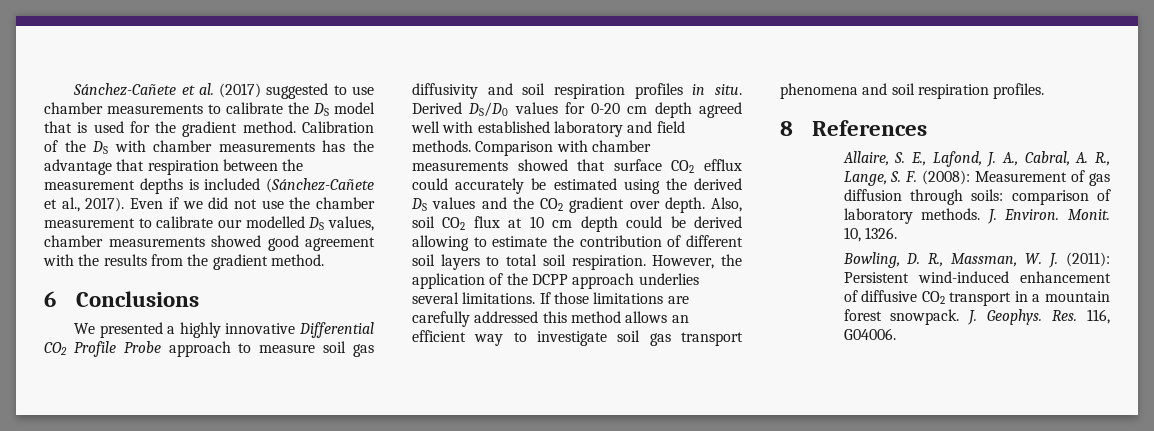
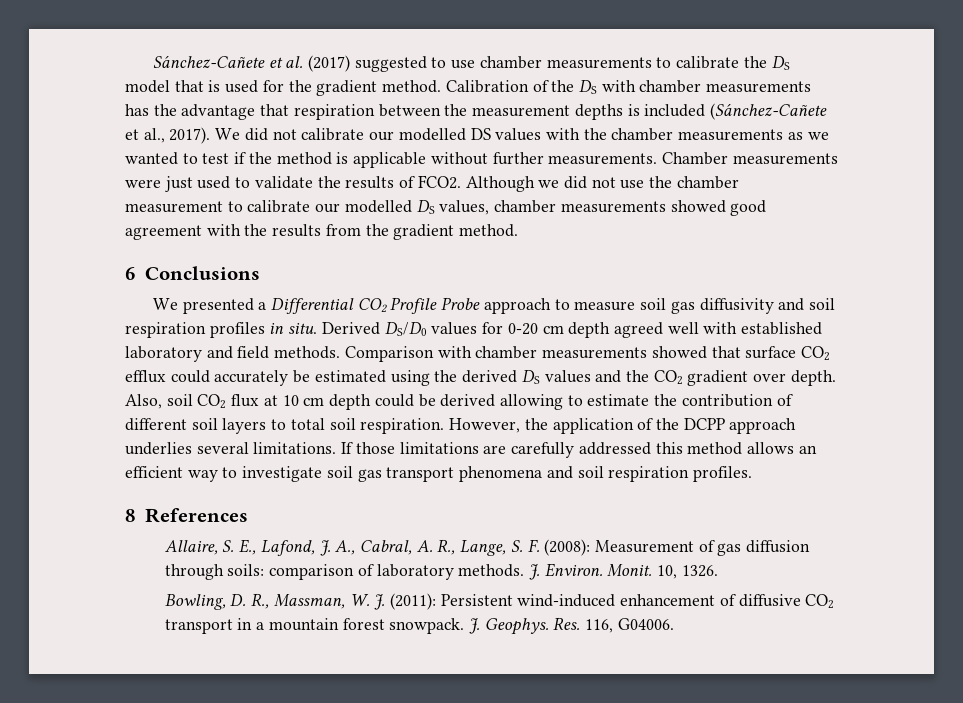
- Even if we did not use the chamber measurement to calibrate our modelled DS values, chamber measurements showed good agreement with the results from the gradient method.
+ We did not calibrate our modelled DS values with the chamber measurements as we wanted to test if the method is applicable without further measurements. Chamber measurements were just used to validate the results of FCO2. Although we did not use the chamber measurement to calibrate our modelled DS values, chamber measurements showed good agreement with the results from the gradient method.
- We presented a highly innovative Differential CO2 Profile Probe approach to measure soil gas diffusivity and soil respiration profiles in situ.
+ We presented a Differential CO2 Profile Probe approach to measure soil gas diffusivity and soil respiration profiles in situ.

